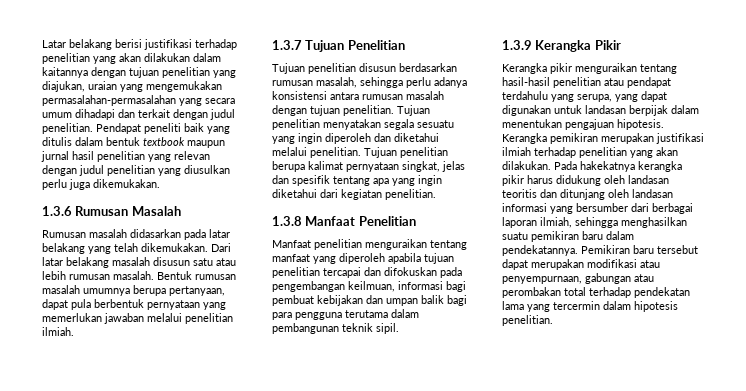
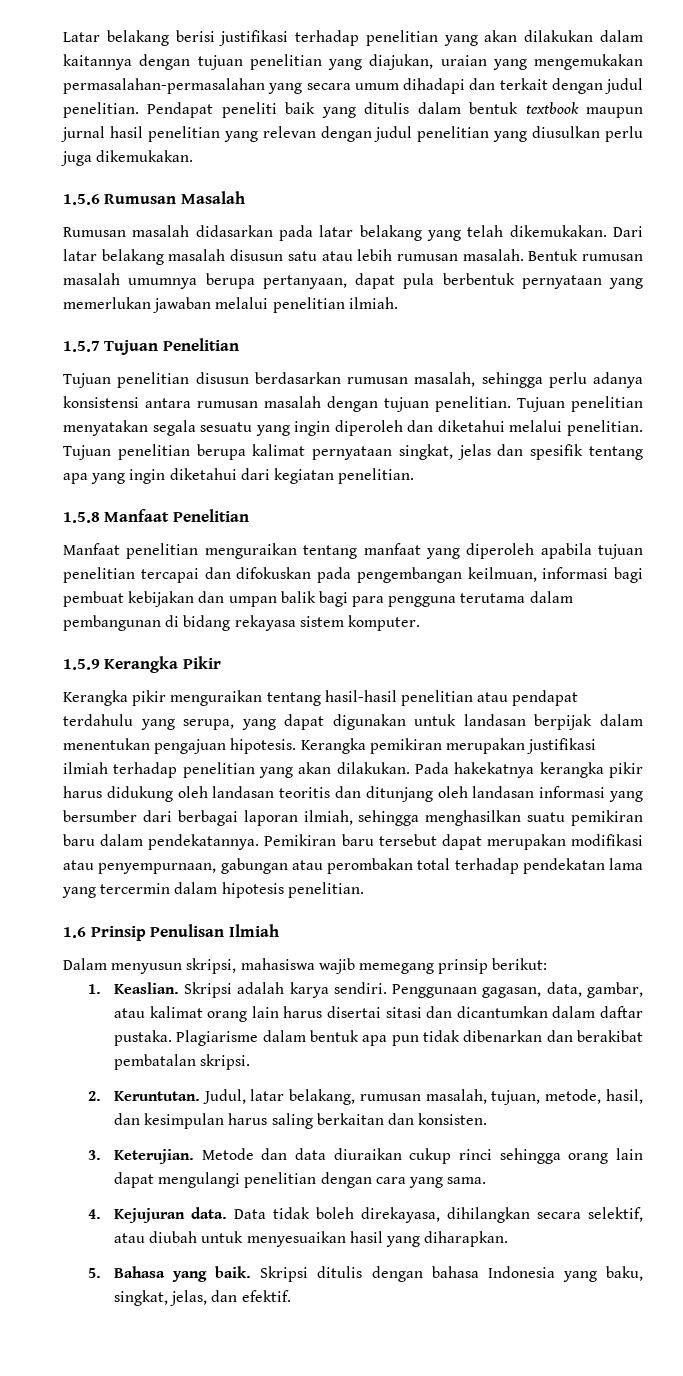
- 1.3.6 Rumusan Masalah
+ 1.5.6 Rumusan Masalah
- 1.3.7 Tujuan Penelitian
+ 1.5.7 Tujuan Penelitian
- 1.3.8 Manfaat Penelitian
+ 1.5.8 Manfaat Penelitian
- Manfaat penelitian menguraikan tentang manfaat yang diperoleh apabila tujuan penelitian tercapai dan difokuskan pada pengembangan keilmuan, informasi bagi pembuat kebijakan dan umpan balik bagi para pengguna terutama dalam pembangunan teknik sipil.
- 1.3.9 Kerangka Pikir
+ Manfaat penelitian menguraikan tentang manfaat yang diperoleh apabila tujuan penelitian tercapai dan difokuskan pada pengembangan keilmuan, informasi bagi pembuat kebijakan dan umpan balik bagi para pengguna terutama dalam pembangunan di bidang rekayasa sistem komputer.
+ 1.5.9 Kerangka Pikir
+ 1.6 Prinsip Penulisan Ilmiah
+ Dalam menyusun skripsi, mahasiswa wajib memegang prinsip berikut:
+ 1. Keaslian. Skripsi adalah karya sendiri. Penggunaan gagasan, data, gambar, atau kalimat orang lain harus disertai sitasi dan dicantumkan dalam daftar pustaka. Plagiarisme dalam bentuk apa pun tidak dibenarkan dan berakibat pembatalan skripsi.
+ 2. Keruntutan. Judul, latar belakang, rumusan masalah, tujuan, metode, hasil, dan kesimpulan harus saling berkaitan dan konsisten.
+ 3. Keterujian. Metode dan data diuraikan cukup rinci sehingga orang lain dapat mengulangi penelitian dengan cara yang sama.
+ 4. Kejujuran data. Data tidak boleh direkayasa, dihilangkan secara selektif, atau diubah untuk menyesuaikan hasil yang diharapkan.
+ 5. Bahasa yang baik. Skripsi ditulis dengan bahasa Indonesia yang baku, singkat, jelas, dan efektif.

